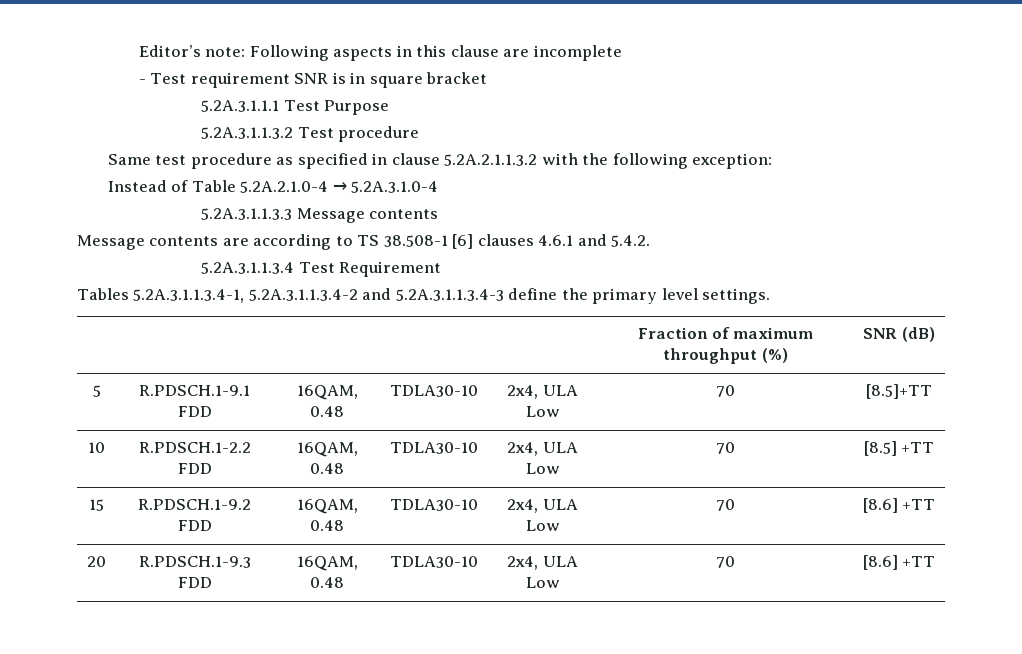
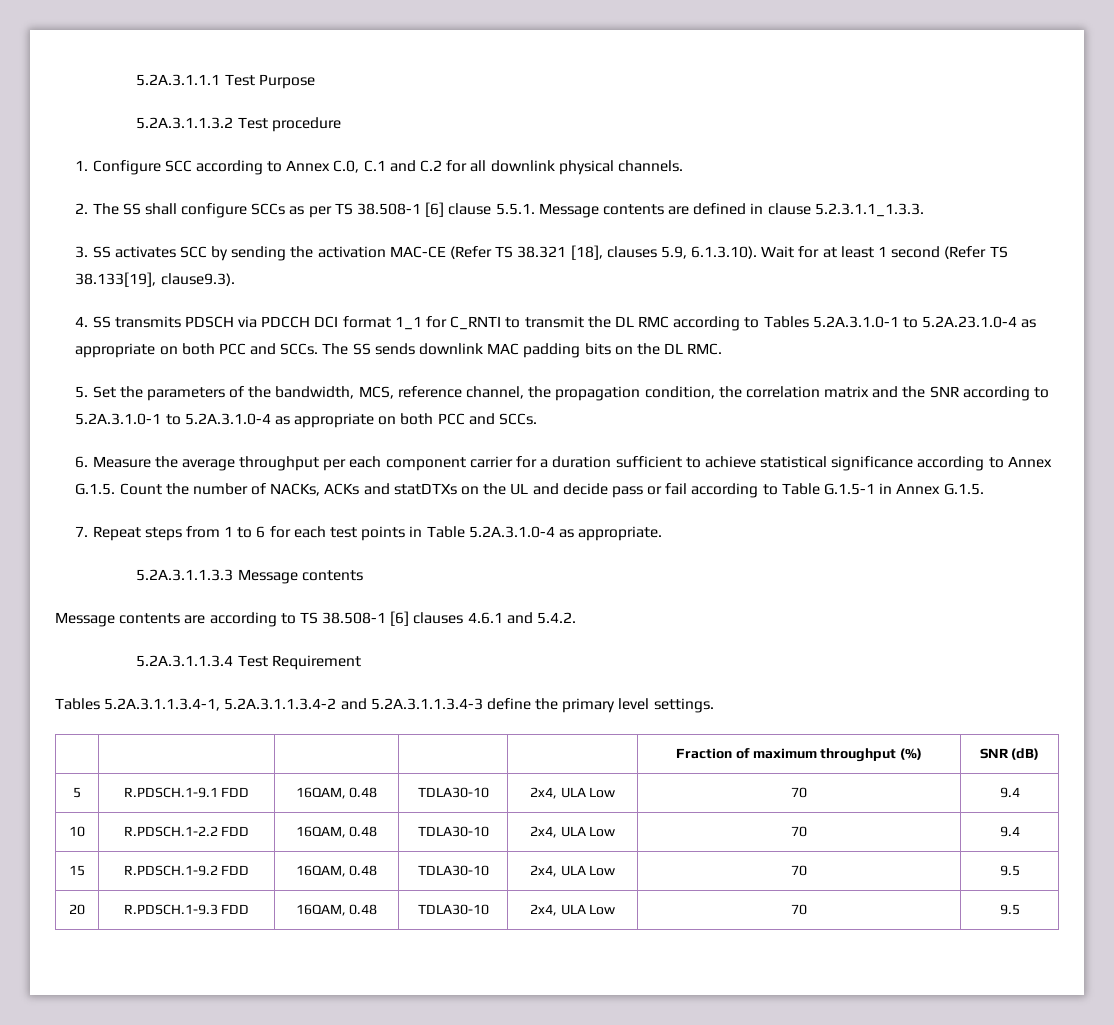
- Editor’s note: Following aspects in this clause are incomplete
- - Test requirement SNR is in square bracket
- Same test procedure as specified in clause 5.2A.2.1.1.3.2 with the following exception:
- Instead of Table 5.2A.2.1.0-4 → 5.2A.3.1.0-4
+ 1. Configure SCC according to Annex C.0, C.1 and C.2 for all downlink physical channels.
+ 2. The SS shall configure SCCs as per TS 38.508-1 [6] clause 5.5.1. Message contents are defined in clause 5.2.3.1.1_1.3.3.
+ 3. SS activates SCC by sending the activation MAC-CE (Refer TS 38.321 [18], clauses 5.9, 6.1.3.10). Wait for at least 1 second (Refer TS 38.133[19], clause9.3).
+ 4. SS transmits PDSCH via PDCCH DCI format 1_1 for C_RNTI to transmit the DL RMC according to Tables 5.2A.3.1.0-1 to 5.2A.23.1.0-4 as appropriate on both PCC and SCCs. The SS sends downlink MAC padding bits on the DL RMC.
+ 5. Set the parameters of the bandwidth, MCS, reference channel, the propagation condition, the correlation matrix and the SNR according to 5.2A.3.1.0-1 to 5.2A.3.1.0-4 as appropriate on both PCC and SCCs.
+ 6. Measure the average throughput per each component carrier for a duration sufficient to achieve statistical significance according to Annex G.1.5. Count the number of NACKs, ACKs and statDTXs on the UL and decide pass or fail according to Table G.1.5-1 in Annex G.1.5.
+ 7. Repeat steps from 1 to 6 for each test points in Table 5.2A.3.1.0-4 as appropriate.
- 5 | R.PDSCH.1-9.1 FDD | 16QAM, 0.48 | TDLA30-10 | 2x4, ULA Low | 70 | [8.5]+TT
+ 5 | R.PDSCH.1-9.1 FDD | 16QAM, 0.48 | TDLA30-10 | 2x4, ULA Low | 70 | 9.4
- 10 | R.PDSCH.1-2.2 FDD | 16QAM, 0.48 | TDLA30-10 | 2x4, ULA Low | 70 | [8.5] +TT
+ 10 | R.PDSCH.1-2.2 FDD | 16QAM, 0.48 | TDLA30-10 | 2x4, ULA Low | 70 | 9.4
- 15 | R.PDSCH.1-9.2 FDD | 16QAM, 0.48 | TDLA30-10 | 2x4, ULA Low | 70 | [8.6] +TT
+ 15 | R.PDSCH.1-9.2 FDD | 16QAM, 0.48 | TDLA30-10 | 2x4, ULA Low | 70 | 9.5
- 20 | R.PDSCH.1-9.3 FDD | 16QAM, 0.48 | TDLA30-10 | 2x4, ULA Low | 70 | [8.6] +TT
+ 20 | R.PDSCH.1-9.3 FDD | 16QAM, 0.48 | TDLA30-10 | 2x4, ULA Low | 70 | 9.5

